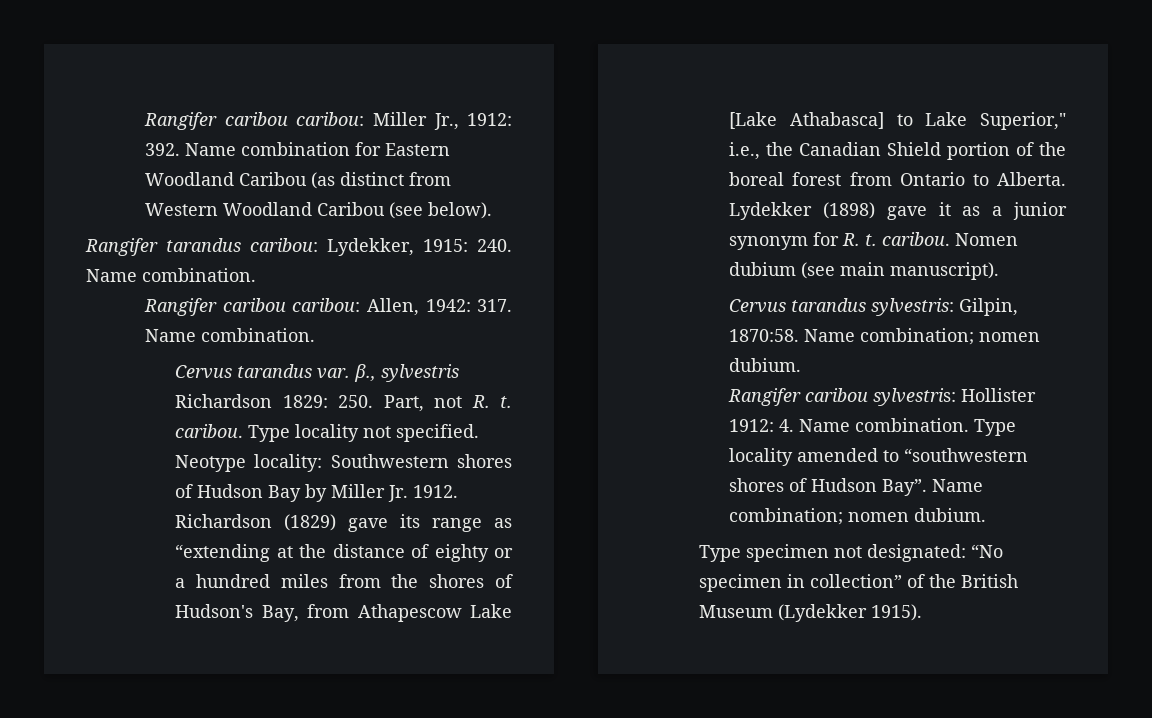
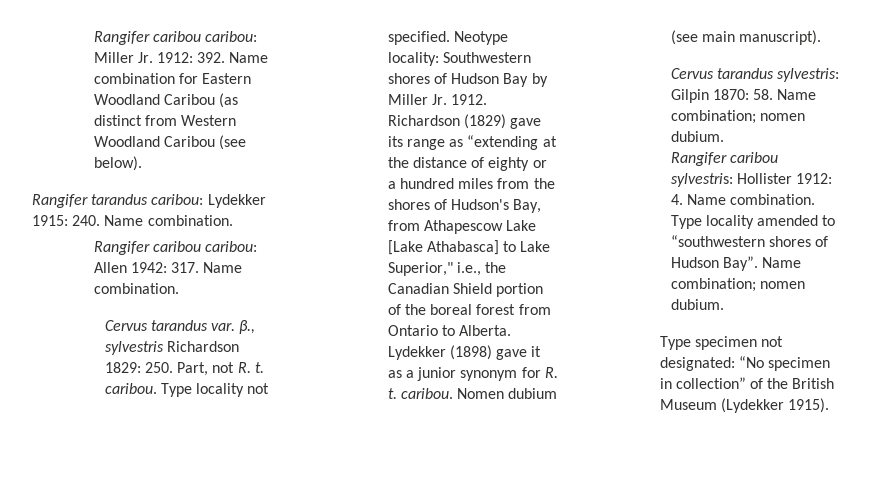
- Rangifer caribou caribou: Miller Jr., 1912: 392. Name combination for Eastern Woodland Caribou (as distinct from Western Woodland Caribou (see below).
+ Rangifer caribou caribou: Miller Jr. 1912: 392. Name combination for Eastern Woodland Caribou (as distinct from Western Woodland Caribou (see below).
- Rangifer tarandus caribou: Lydekker, 1915: 240. Name combination.
+ Rangifer tarandus caribou: Lydekker 1915: 240. Name combination.
- Rangifer caribou caribou: Allen, 1942: 317. Name combination.
+ Rangifer caribou caribou: Allen 1942: 317. Name combination.
- Cervus tarandus sylvestris: Gilpin, 1870:58. Name combination; nomen dubium.
+ Cervus tarandus sylvestris: Gilpin 1870: 58. Name combination; nomen dubium.

